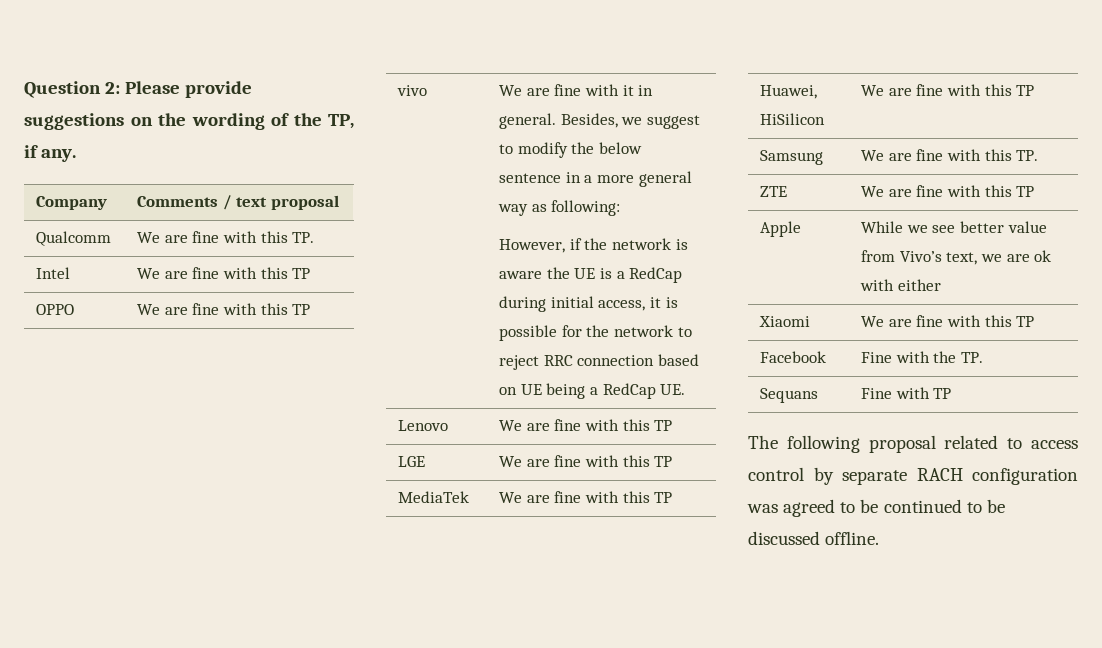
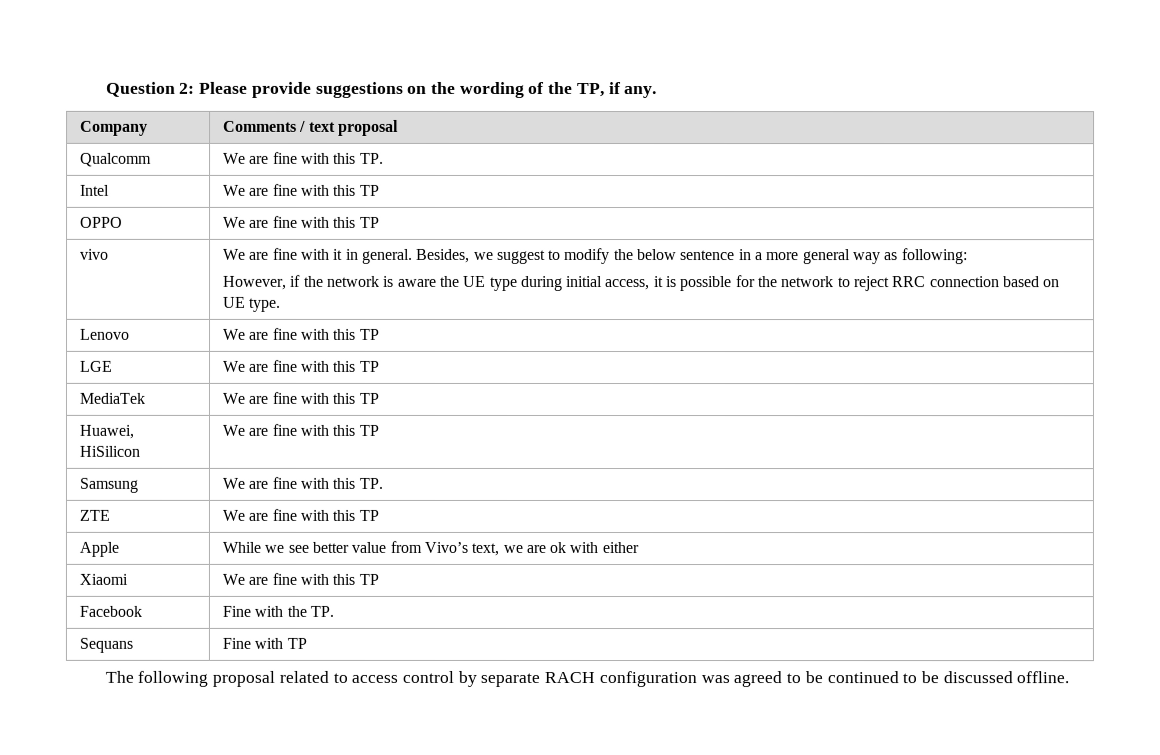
- However, if the network is aware the UE is a RedCap during initial access, it is possible for the network to reject RRC connection based on UE being a RedCap UE.
+ However, if the network is aware the UE type during initial access, it is possible for the network to reject RRC connection based on UE type.

